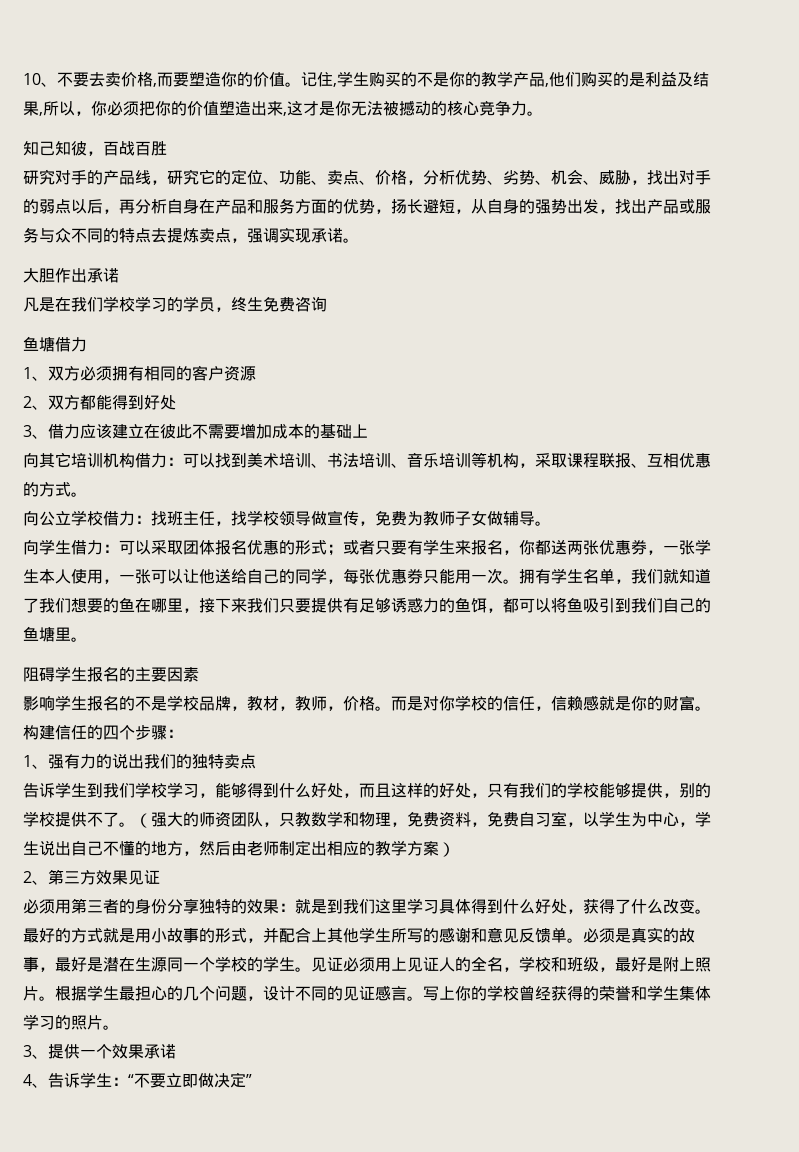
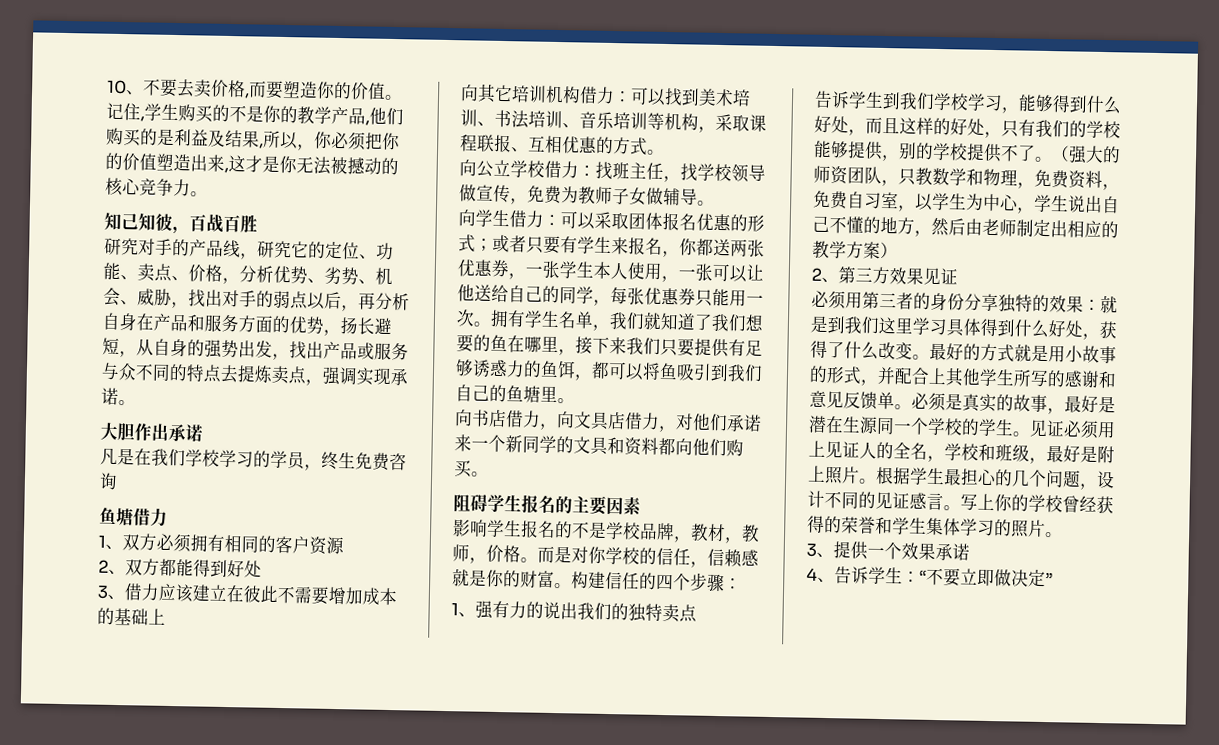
+ 向书店借力，向文具店借力，对他们承诺来一个新同学的文具和资料都向他们购买。

